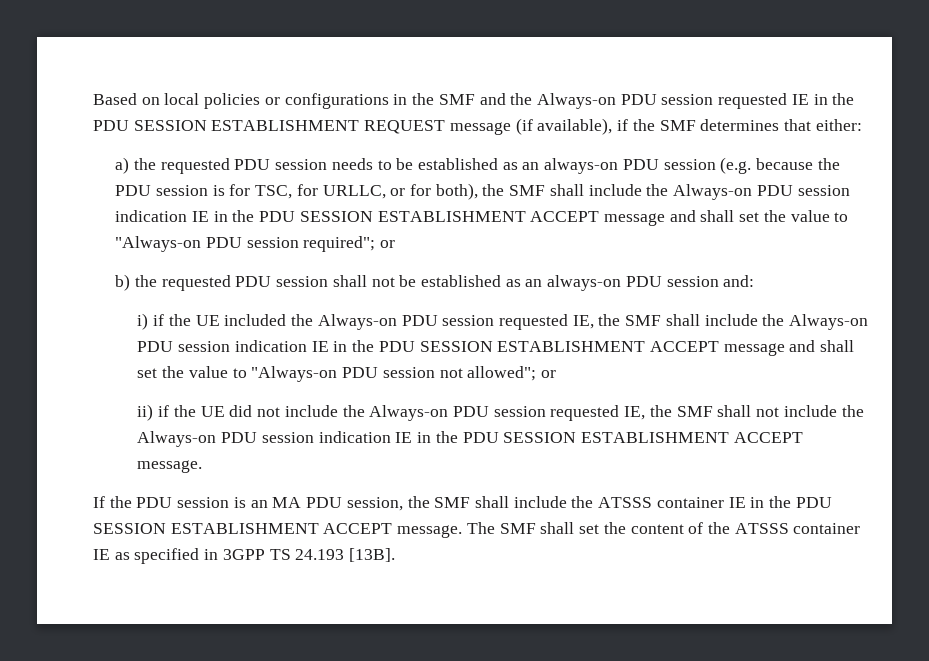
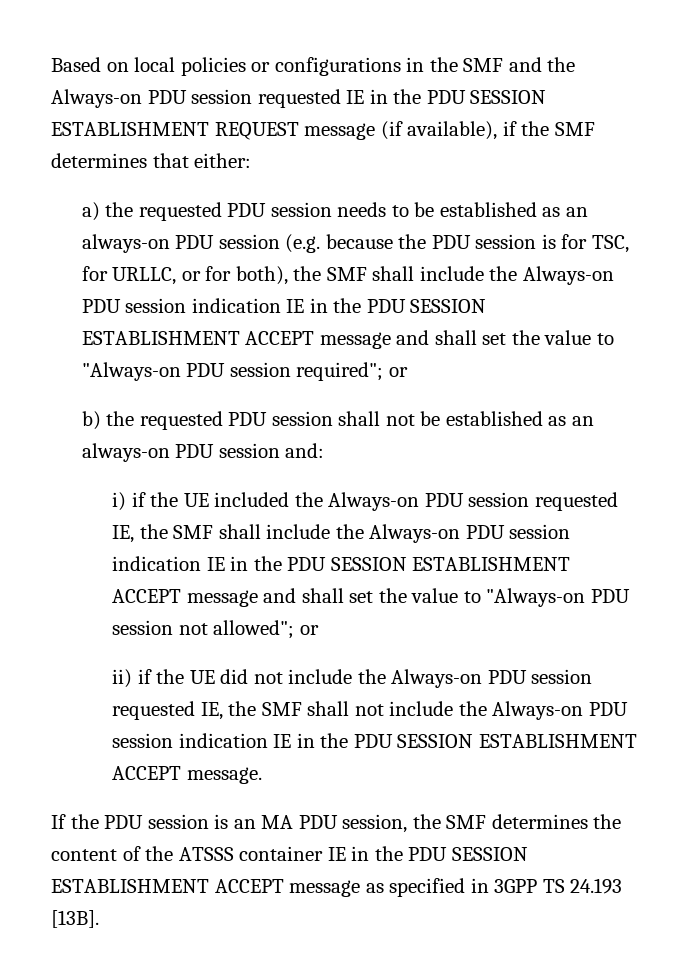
- If the PDU session is an MA PDU session, the SMF shall include the ATSSS container IE in the PDU SESSION ESTABLISHMENT ACCEPT message. The SMF shall set the content of the ATSSS container IE as specified in 3GPP TS 24.193 [13B].
+ If the PDU session is an MA PDU session, the SMF determines the content of the ATSSS container IE in the PDU SESSION ESTABLISHMENT ACCEPT message as specified in 3GPP TS 24.193 [13B].

